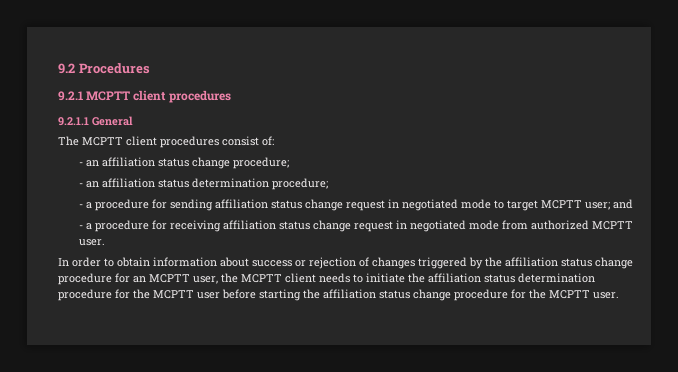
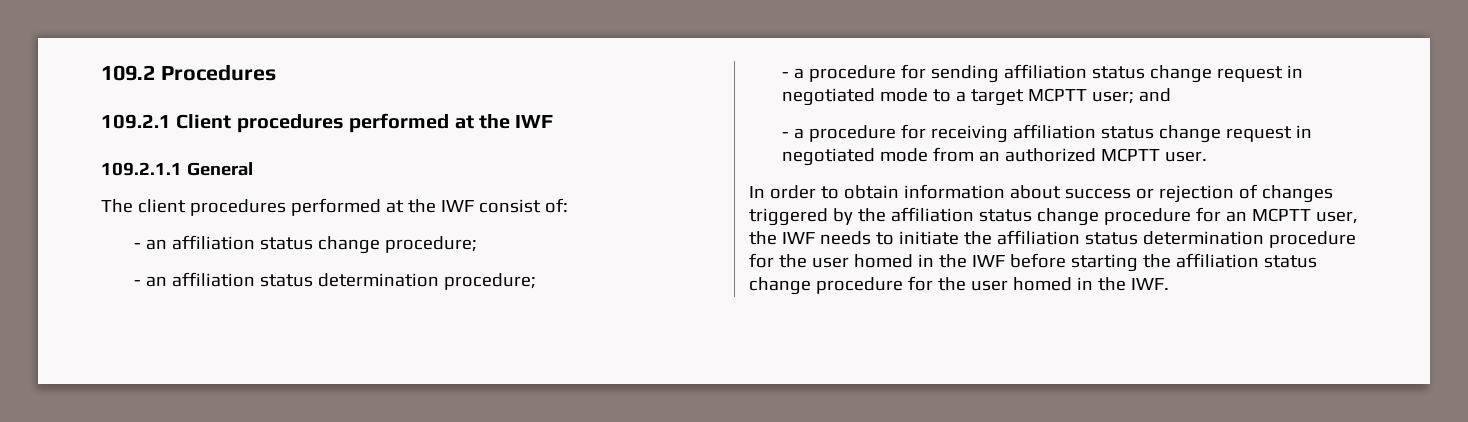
- 9.2 Procedures
+ 109.2 Procedures
- 9.2.1 MCPTT client procedures
- 9.2.1.1 General
+ 109.2.1 Client procedures performed at the IWF
+ 109.2.1.1 General
- The MCPTT client procedures consist of:
+ The client procedures performed at the IWF consist of:
- - a procedure for sending affiliation status change request in negotiated mode to target MCPTT user; and
+ - a procedure for sending affiliation status change request in negotiated mode to a target MCPTT user; and
- - a procedure for receiving affiliation status change request in negotiated mode from authorized MCPTT user.
+ - a procedure for receiving affiliation status change request in negotiated mode from an authorized MCPTT user.
- In order to obtain information about success or rejection of changes triggered by the affiliation status change procedure for an MCPTT user, the MCPTT client needs to initiate the affiliation status determination procedure for the MCPTT user before starting the affiliation status change procedure for the MCPTT user.
+ In order to obtain information about success or rejection of changes triggered by the affiliation status change procedure for an MCPTT user, the IWF needs to initiate the affiliation status determination procedure for the user homed in the IWF before starting the affiliation status change procedure for the user homed in the IWF.

